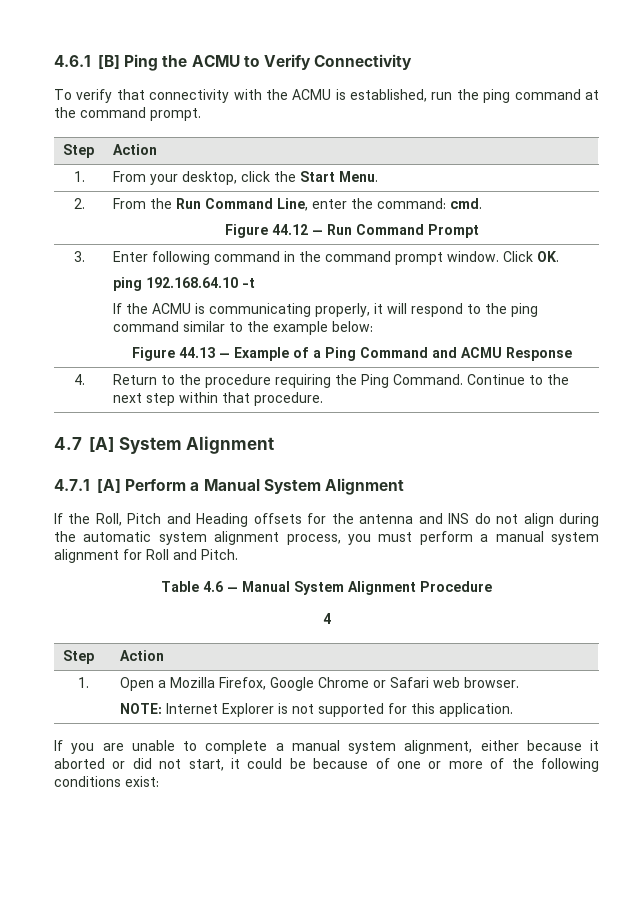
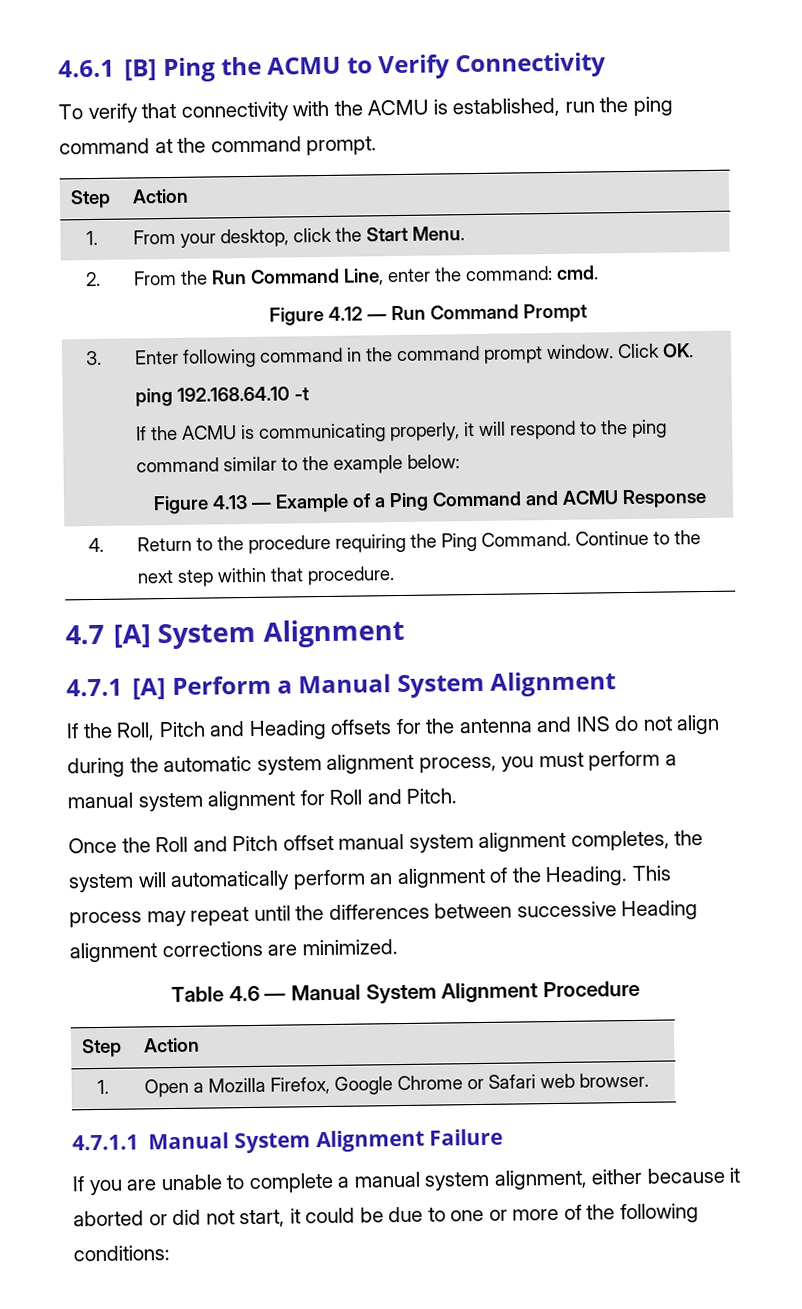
  2. | From the Run Command Line, enter the command: cmd.
- Figure 44.12 — Run Command Prompt
+ Figure 4.12 — Run Command Prompt
- Figure 44.13 — Example of a Ping Command and ACMU Response
+ Figure 4.13 — Example of a Ping Command and ACMU Response
+ Once the Roll and Pitch offset manual system alignment completes, the system will automatically perform an alignment of the Heading. This process may repeat until the differences between successive Heading alignment corrections are minimized.
- 4
  1. | Open a Mozilla Firefox, Google Chrome or Safari web browser.
- NOTE: Internet Explorer is not supported for this application.
+ 4.7.1.1 Manual System Alignment Failure
- If you are unable to complete a manual system alignment, either because it aborted or did not start, it could be because of one or more of the following conditions exist:
+ If you are unable to complete a manual system alignment, either because it aborted or did not start, it could be due to one or more of the following conditions:

